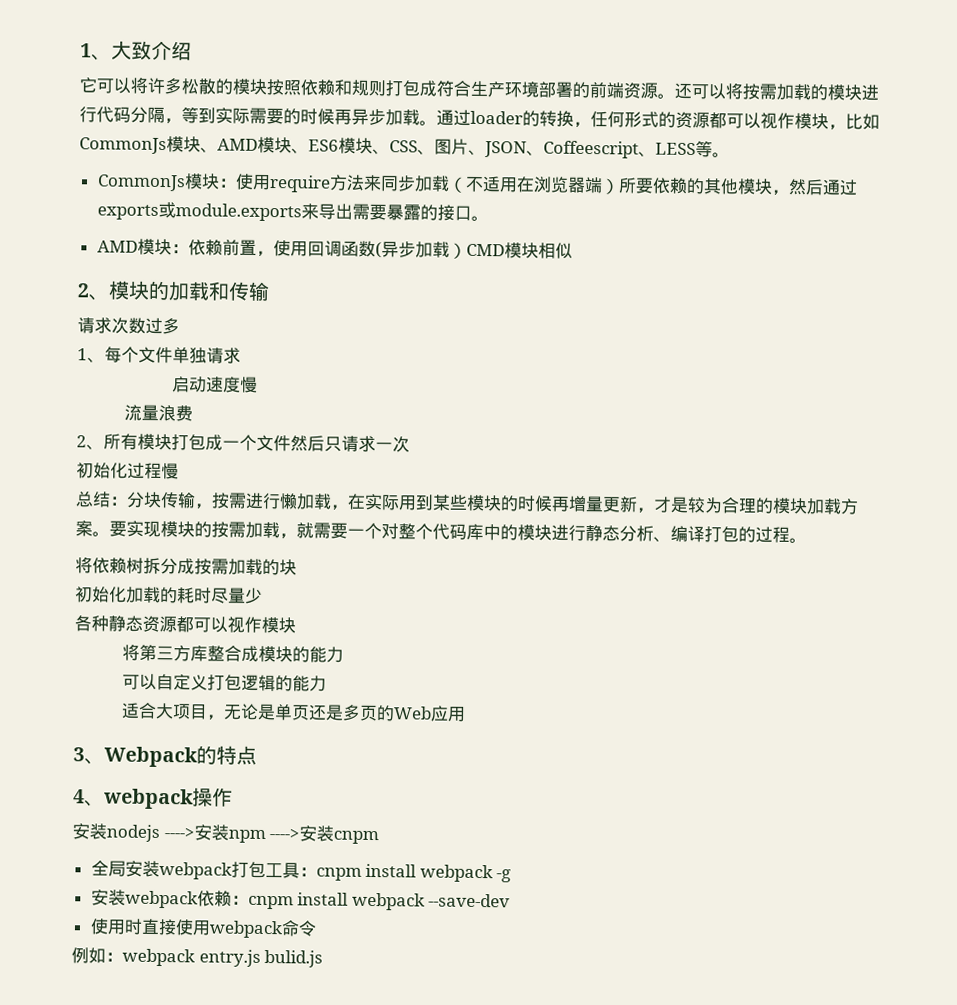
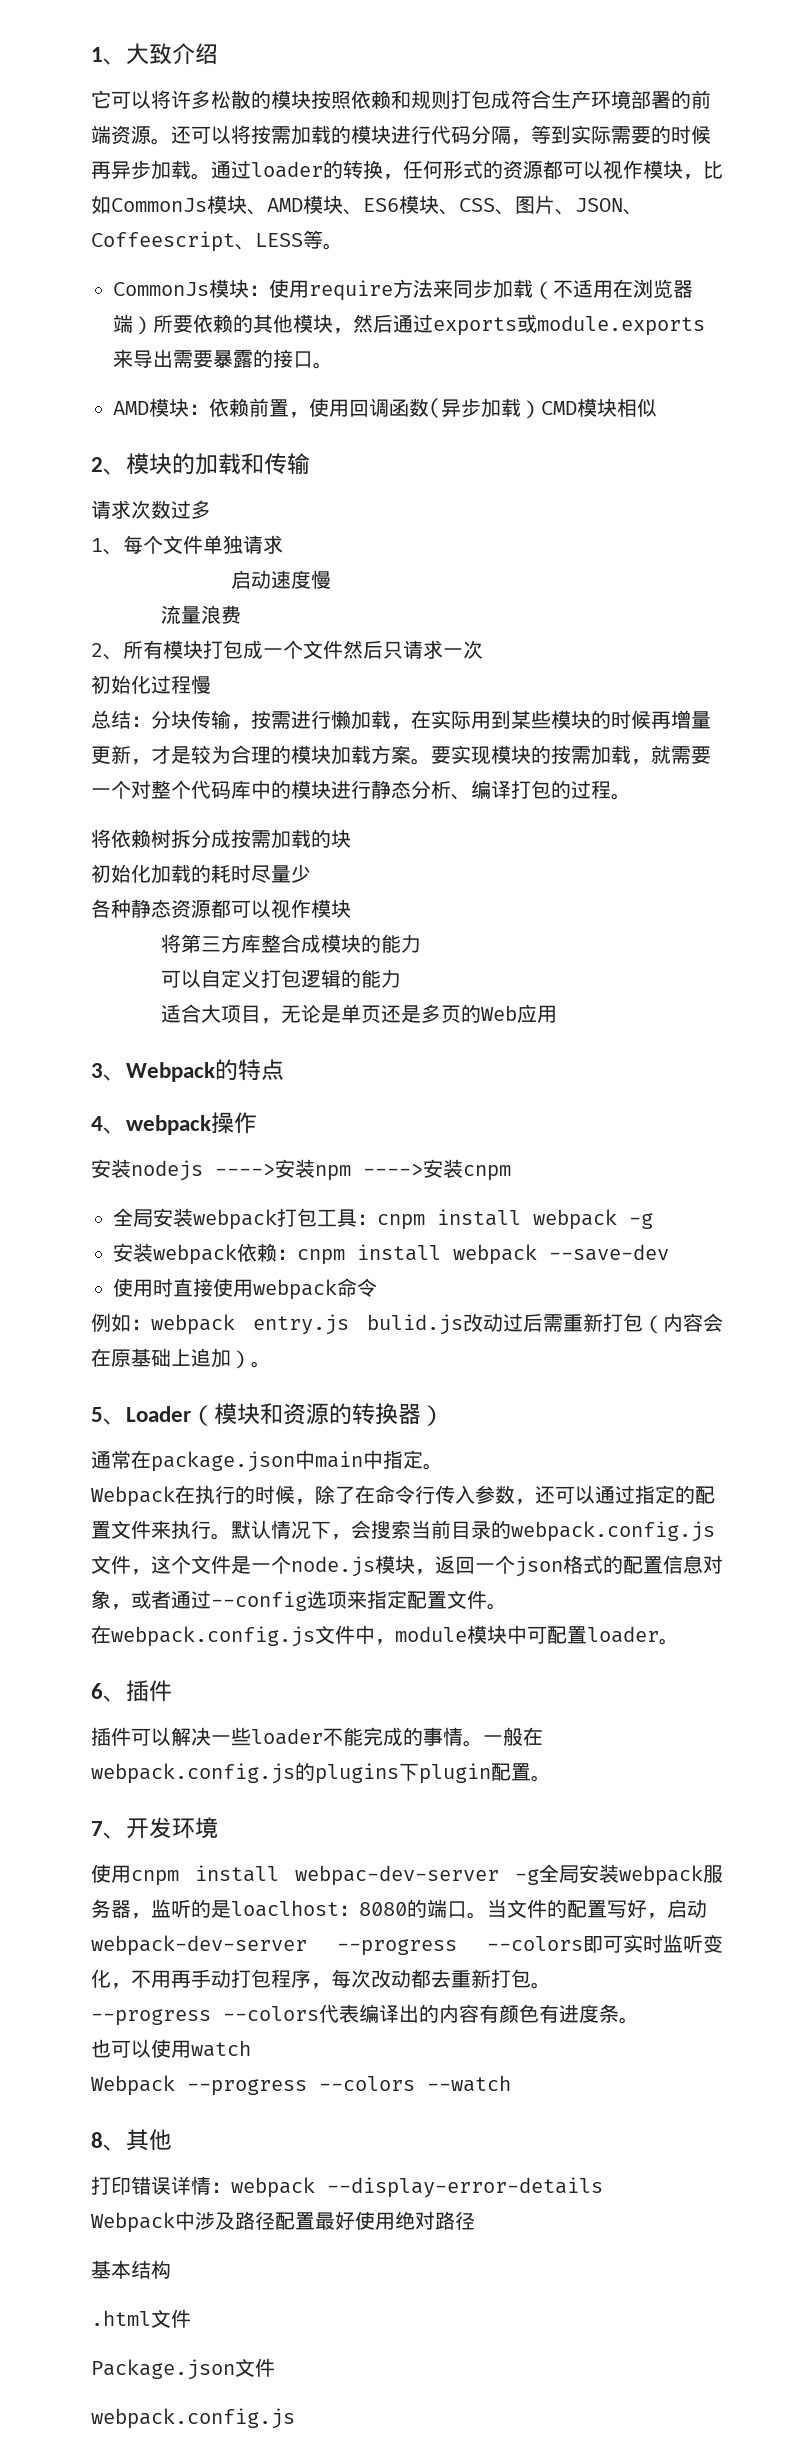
- 例如：webpack entry.js bulid.js
+ 例如：webpack entry.js bulid.js改动过后需重新打包（内容会在原基础上追加）。
+ 5、Loader（模块和资源的转换器）
+ 通常在package.json中main中指定。
+ Webpack在执行的时候，除了在命令行传入参数，还可以通过指定的配置文件来执行。默认情况下，会搜索当前目录的webpack.config.js文件，这个文件是一个node.js模块，返回一个json格式的配置信息对象，或者通过--config选项来指定配置文件。
+ 在webpack.config.js文件中，module模块中可配置loader。
+ 6、插件
+ 插件可以解决一些loader不能完成的事情。一般在webpack.config.js的plugins下plugin配置。
+ 7、开发环境
+ 使用cnpm install webpac-dev-server -g全局安装webpack服务器，监听的是loaclhost：8080的端口。当文件的配置写好，启动webpack-dev-server --progress --colors即可实时监听变化，不用再手动打包程序，每次改动都去重新打包。
+ --progress --colors代表编译出的内容有颜色有进度条。
+ 也可以使用watch
+ Webpack --progress --colors --watch
+ 8、其他
+ 打印错误详情：webpack --display-error-details
+ Webpack中涉及路径配置最好使用绝对路径
+ 基本结构
+ .html文件
+ Package.json文件
+ webpack.config.js

